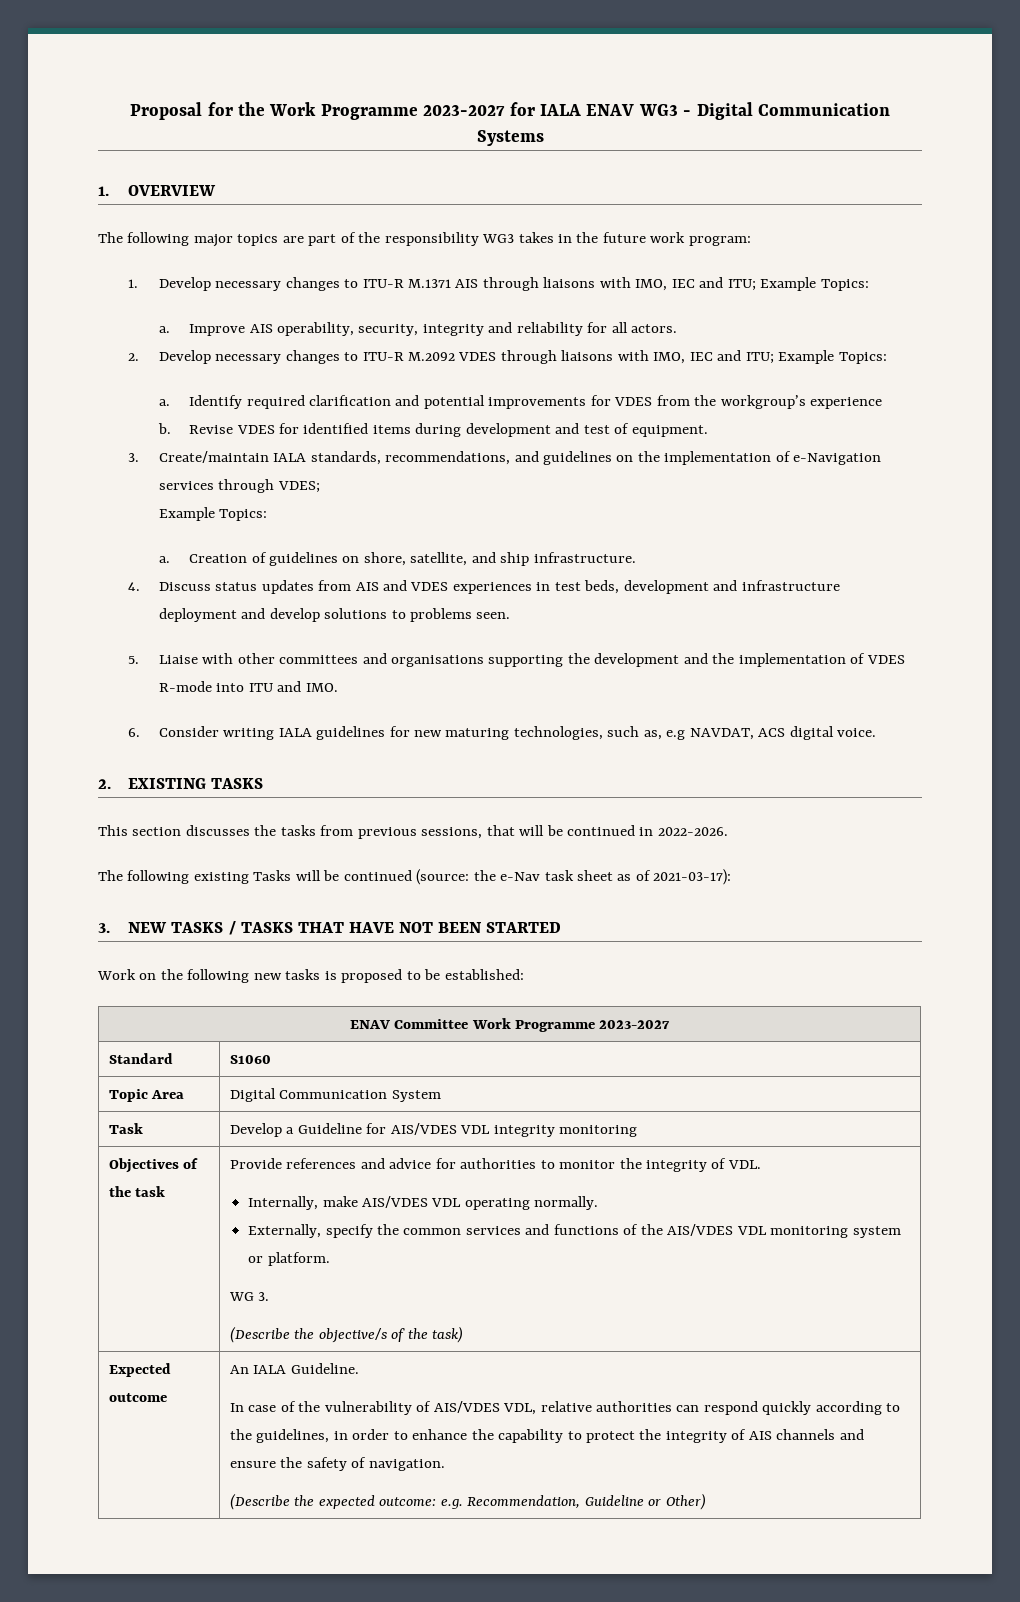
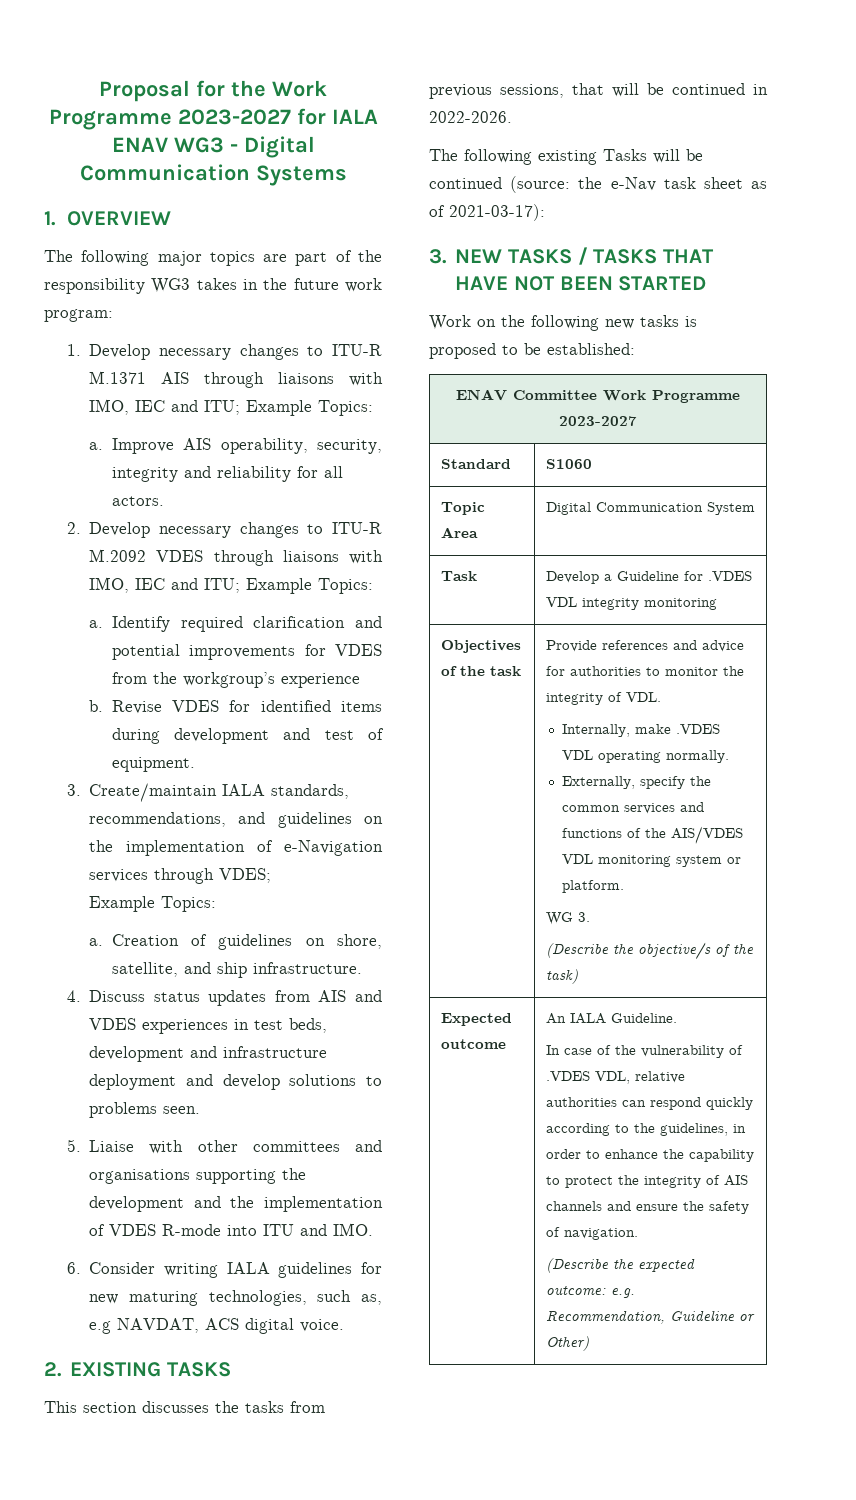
- Task | Develop a Guideline for AIS/VDES VDL integrity monitoring
+ Task | Develop a Guideline for .VDES VDL integrity monitoring
- Internally, make AIS/VDES VDL operating normally.
+ Internally, make .VDES VDL operating normally.
- In case of the vulnerability of AIS/VDES VDL, relative authorities can respond quickly according to the guidelines, in order to enhance the capability to protect the integrity of AIS channels and ensure the safety of navigation.
+ In case of the vulnerability of .VDES VDL, relative authorities can respond quickly according to the guidelines, in order to enhance the capability to protect the integrity of AIS channels and ensure the safety of navigation.

